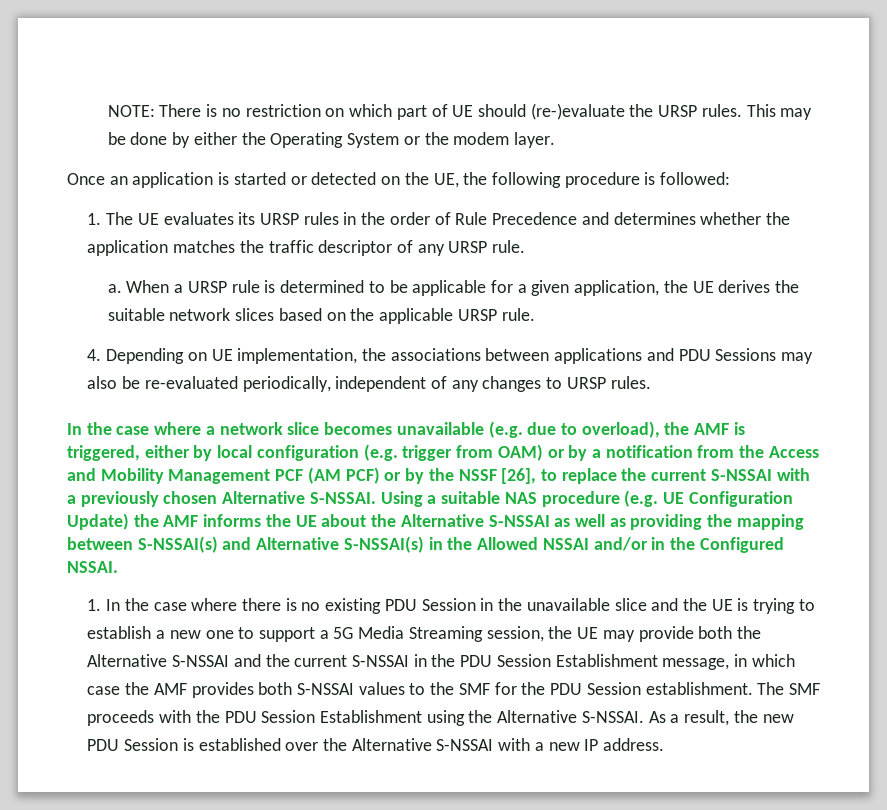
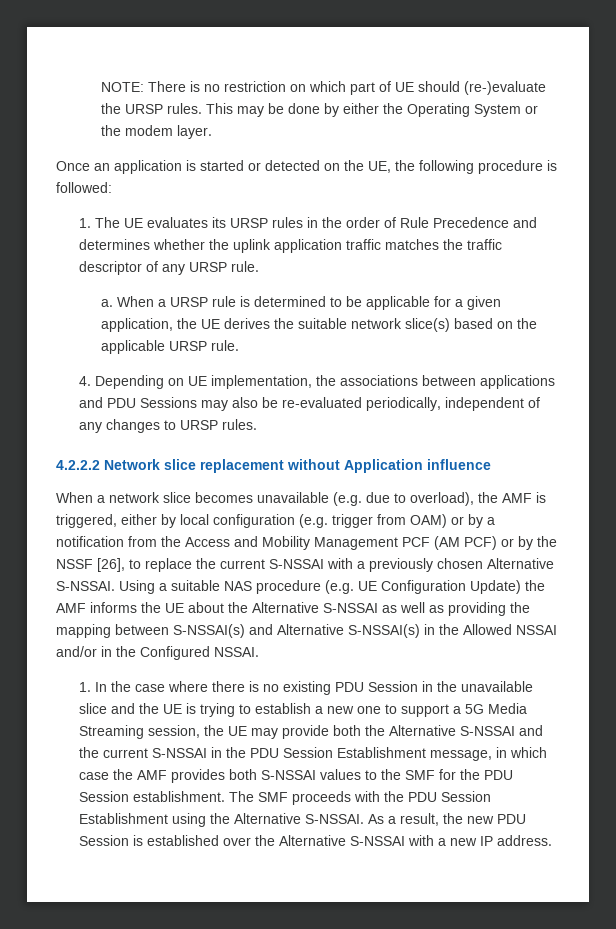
- 1. The UE evaluates its URSP rules in the order of Rule Precedence and determines whether the application matches the traffic descriptor of any URSP rule.
+ 1. The UE evaluates its URSP rules in the order of Rule Precedence and determines whether the uplink application traffic matches the traffic descriptor of any URSP rule.
- When a URSP rule is determined to be applicable for a given application, the UE derives the suitable network slices based on the applicable URSP rule.
+ When a URSP rule is determined to be applicable for a given application, the UE derives the suitable network slice(s) based on the applicable URSP rule.
- In the case where a network slice becomes unavailable (e.g. due to overload), the AMF is triggered, either by local configuration (e.g. trigger from OAM) or by a notification from the Access and Mobility Management PCF (AM PCF) or by the NSSF [26], to replace the current S-NSSAI with a previously chosen Alternative S-NSSAI.
+ 4.2.2.2 Network slice replacement without Application influence
+ When a network slice becomes unavailable (e.g. due to overload), the AMF is triggered, either by local configuration (e.g. trigger from OAM) or by a notification from the Access and Mobility Management PCF (AM PCF) or by the NSSF [26], to replace the current S-NSSAI with a previously chosen Alternative S-NSSAI.

